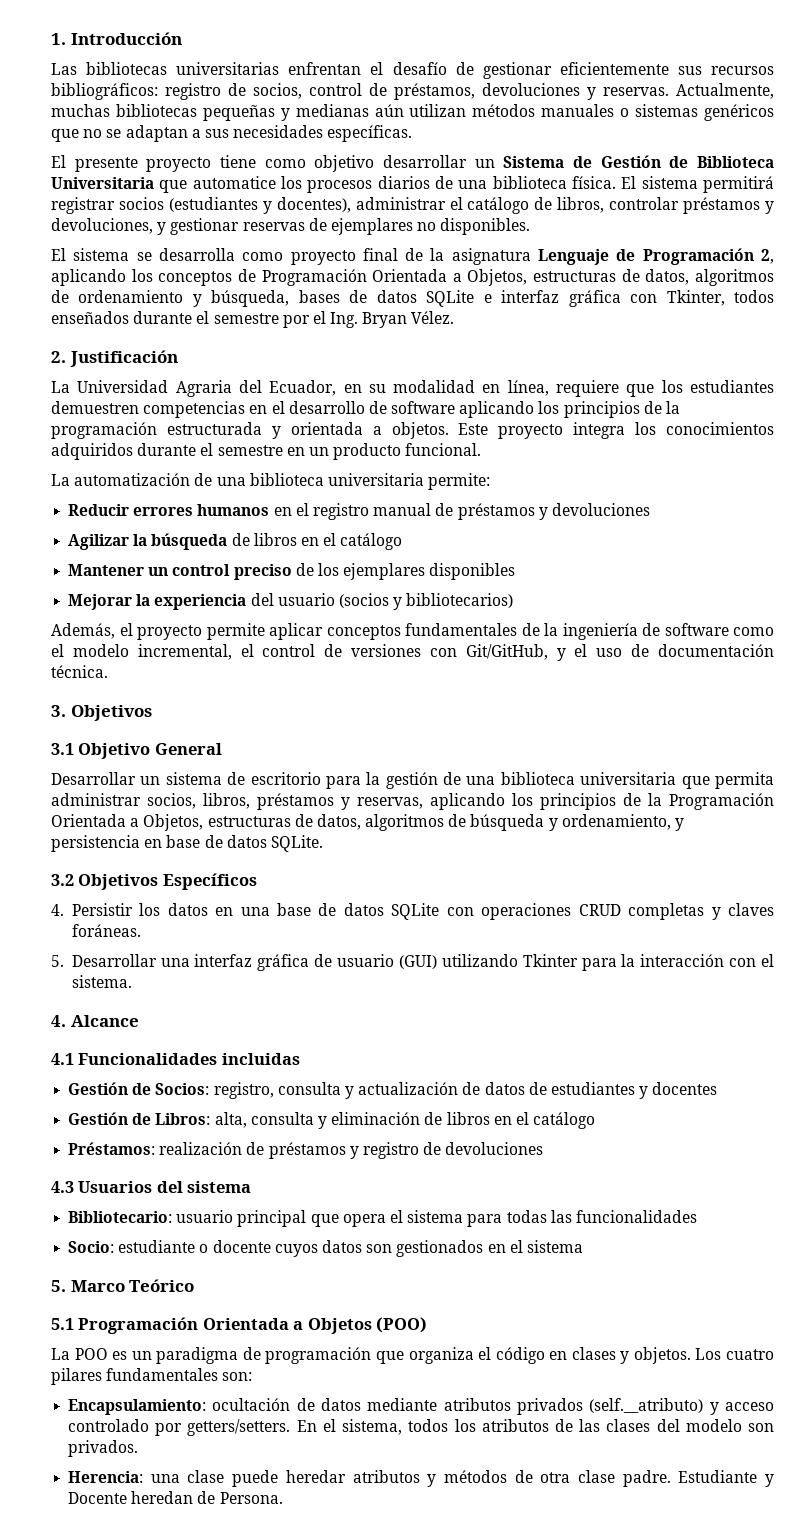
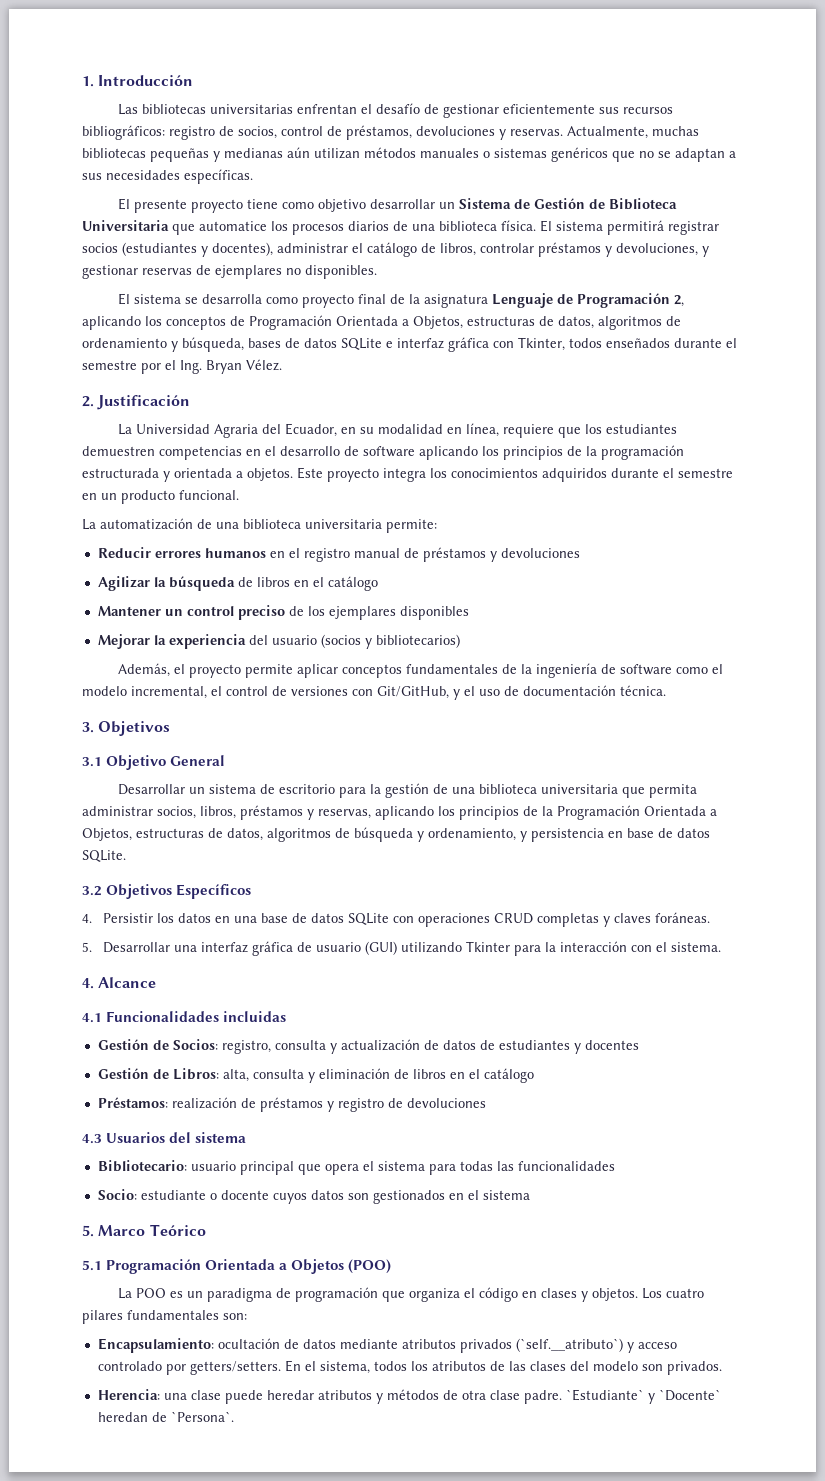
- Encapsulamiento: ocultación de datos mediante atributos privados (self.__atributo) y acceso controlado por getters/setters.
+ Encapsulamiento: ocultación de datos mediante atributos privados (`self.__atributo`) y acceso controlado por getters/setters.
- Estudiante y Docente heredan de Persona.
+ `Estudiante` y `Docente` heredan de `Persona`.

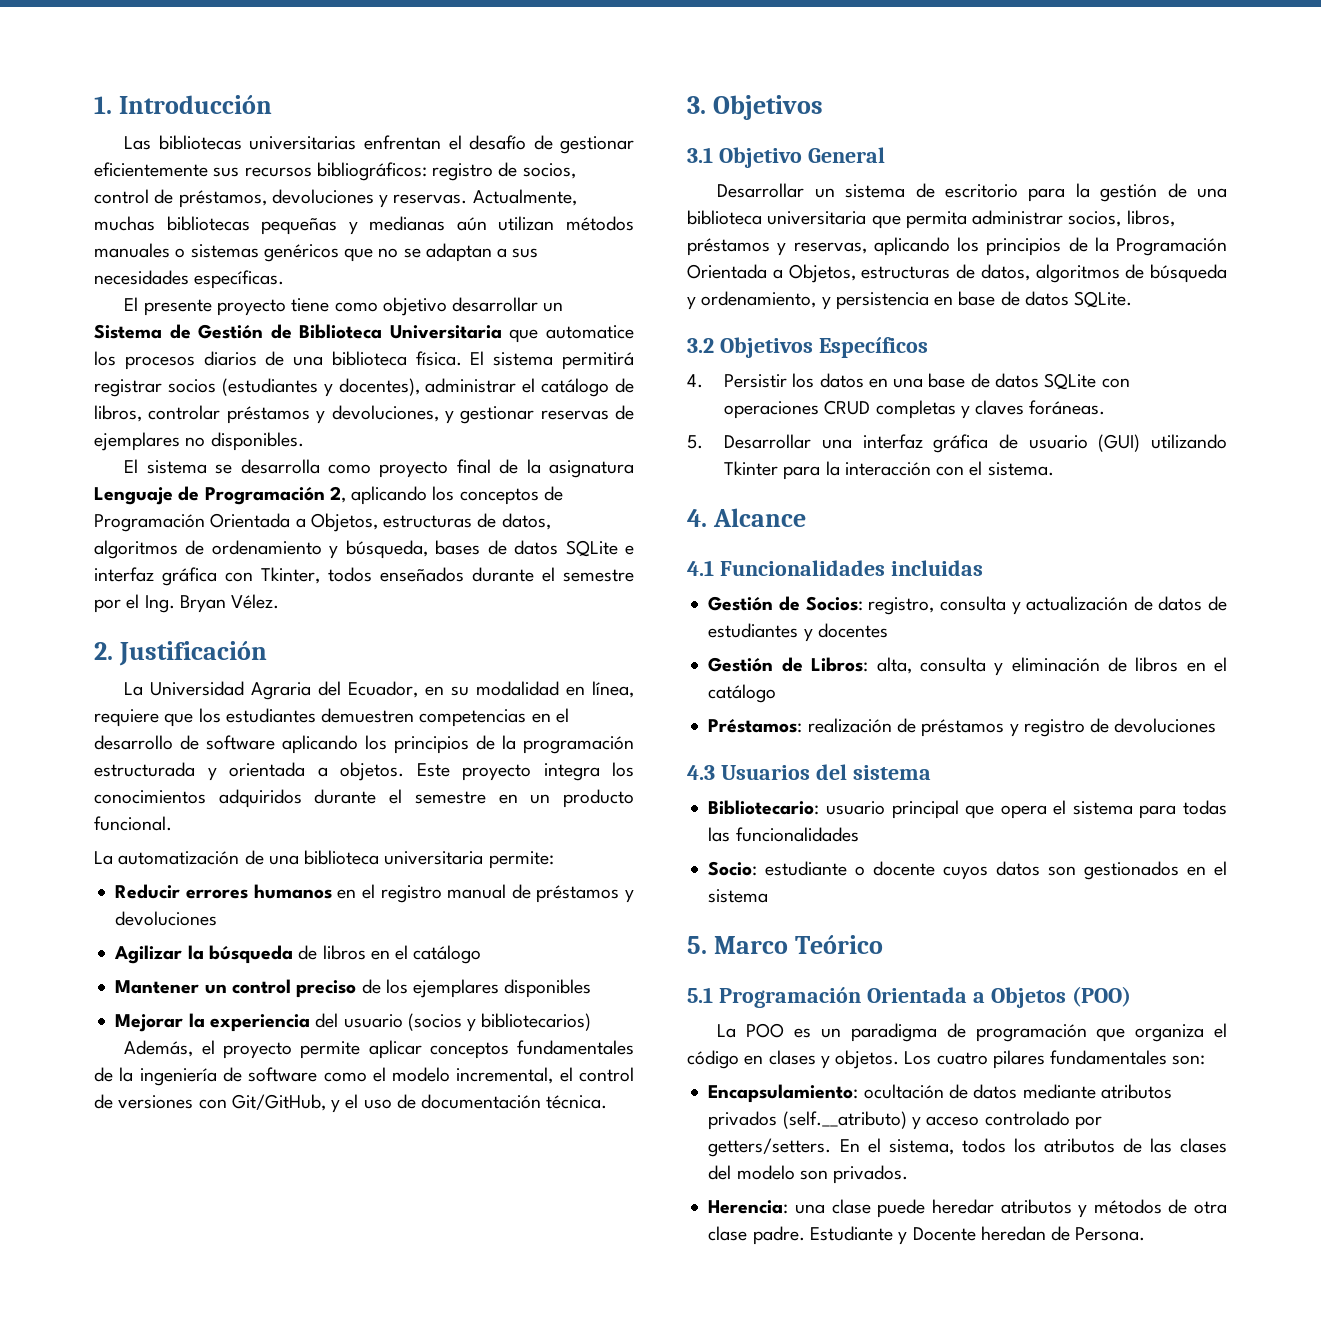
- Encapsulamiento: ocultación de datos mediante atributos privados (`self.__atributo`) y acceso controlado por getters/setters.
+ Encapsulamiento: ocultación de datos mediante atributos privados (self.__atributo) y acceso controlado por getters/setters.
- `Estudiante` y `Docente` heredan de `Persona`.
+ Estudiante y Docente heredan de Persona.

